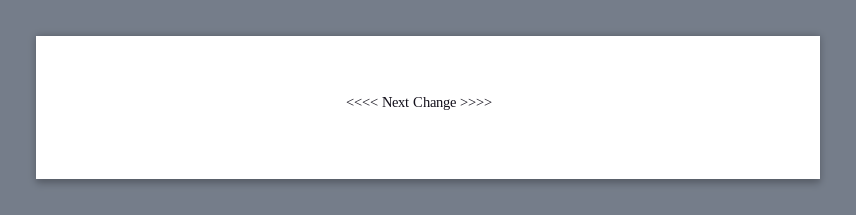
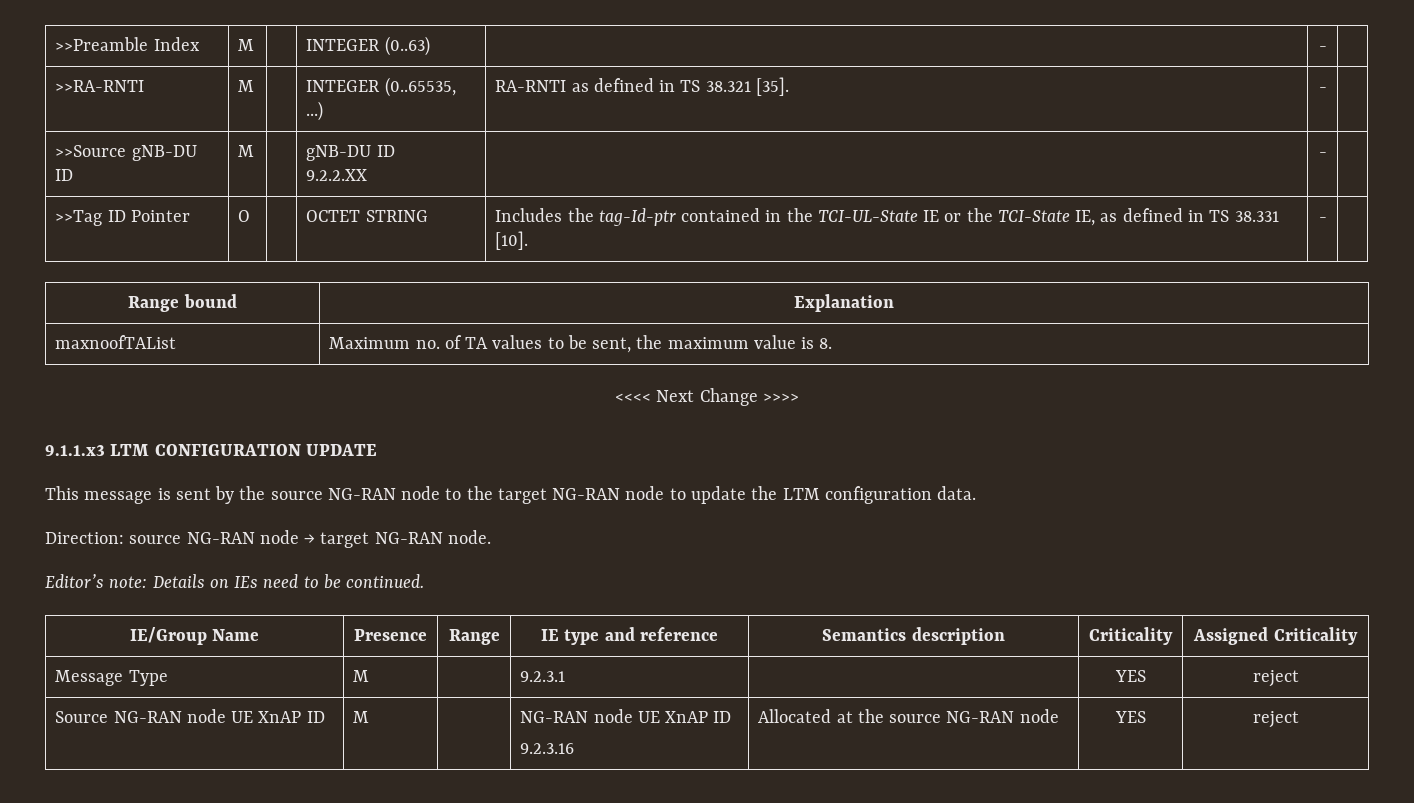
+ >>Preamble Index | M | | INTEGER (0..63) | | - |
+ >>RA-RNTI | M | | INTEGER (0..65535, ...) | RA-RNTI as defined in TS 38.321 [35]. | - |
+ >>Source gNB-DU ID | M | | gNB-DU ID
+ 9.2.2.XX | | - |
+ >>Tag ID Pointer | O | | OCTET STRING | Includes the tag-Id-ptr contained in the TCI-UL-State IE or the TCI-State IE, as defined in TS 38.331 [10]. | - |
+ Range bound | Explanation
+ maxnoofTAList | Maximum no. of TA values to be sent, the maximum value is 8.
  <<<< Next Change >>>>
+ 9.1.1.x3 LTM CONFIGURATION UPDATE
+ This message is sent by the source NG-RAN node to the target NG-RAN node to update the LTM configuration data.
+ Direction: source NG-RAN node → target NG-RAN node.
+ Editor’s note: Details on IEs need to be continued.
+ IE/Group Name | Presence | Range | IE type and reference | Semantics description | Criticality | Assigned Criticality
+ Message Type | M | | 9.2.3.1 | | YES | reject
+ Source NG-RAN node UE XnAP ID | M | | NG-RAN node UE XnAP ID
+ 9.2.3.16 | Allocated at the source NG-RAN node | YES | reject

